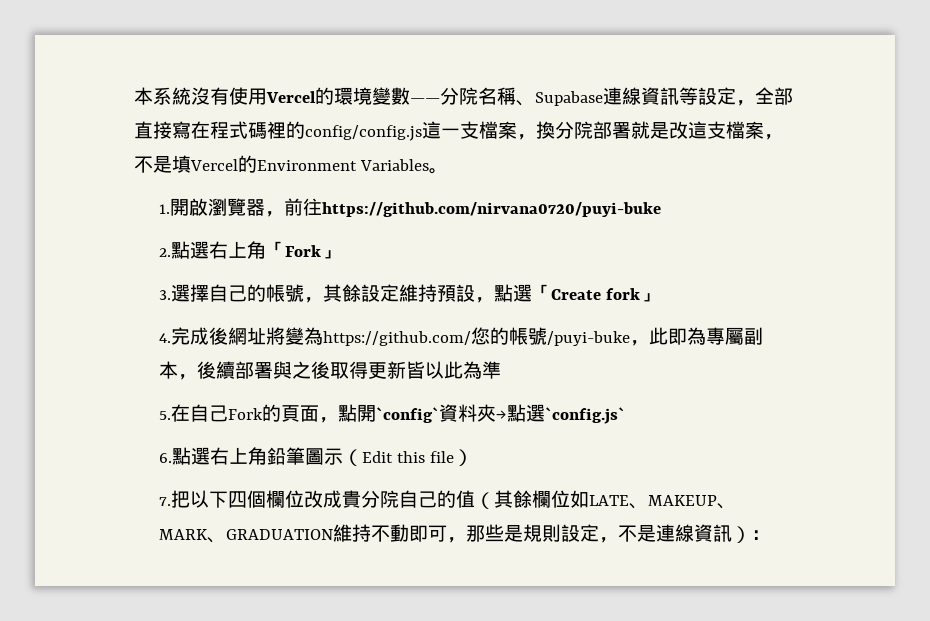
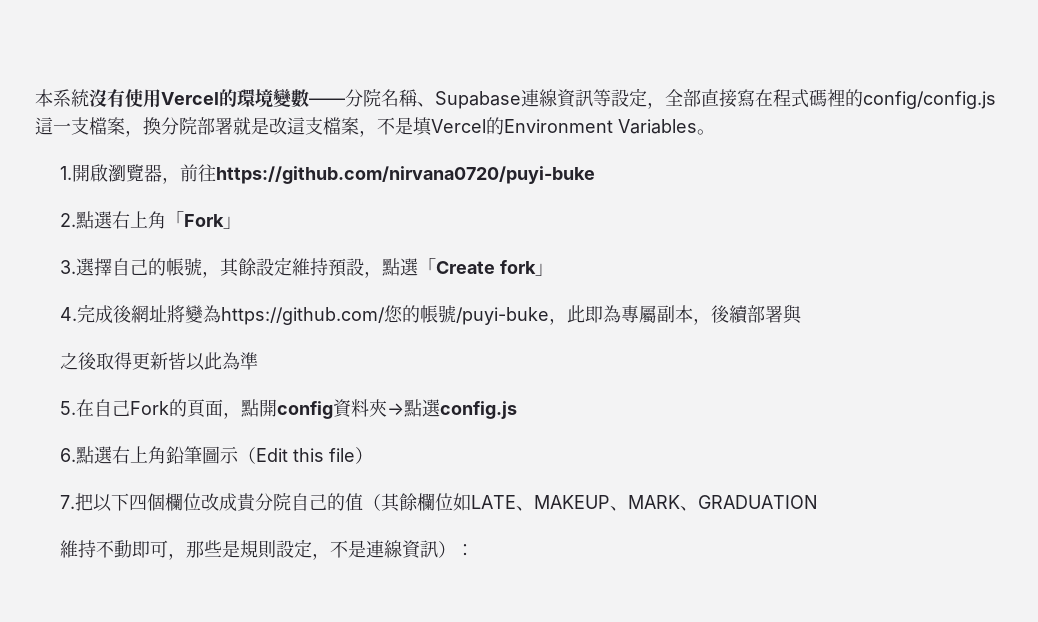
- 4.完成後網址將變為https://github.com/您的帳號/puyi-buke，此即為專屬副本，後續部署與之後取得更新皆以此為準
+ 4.完成後網址將變為https://github.com/您的帳號/puyi-buke，此即為專屬副本，後續部署與
+ 之後取得更新皆以此為準
- 5.在自己Fork的頁面，點開`config`資料夾→點選`config.js`
+ 5.在自己Fork的頁面，點開config資料夾→點選config.js
- 7.把以下四個欄位改成貴分院自己的值（其餘欄位如LATE、MAKEUP、MARK、GRADUATION維持不動即可，那些是規則設定，不是連線資訊）：
+ 7.把以下四個欄位改成貴分院自己的值（其餘欄位如LATE、MAKEUP、MARK、GRADUATION
+ 維持不動即可，那些是規則設定，不是連線資訊）：

